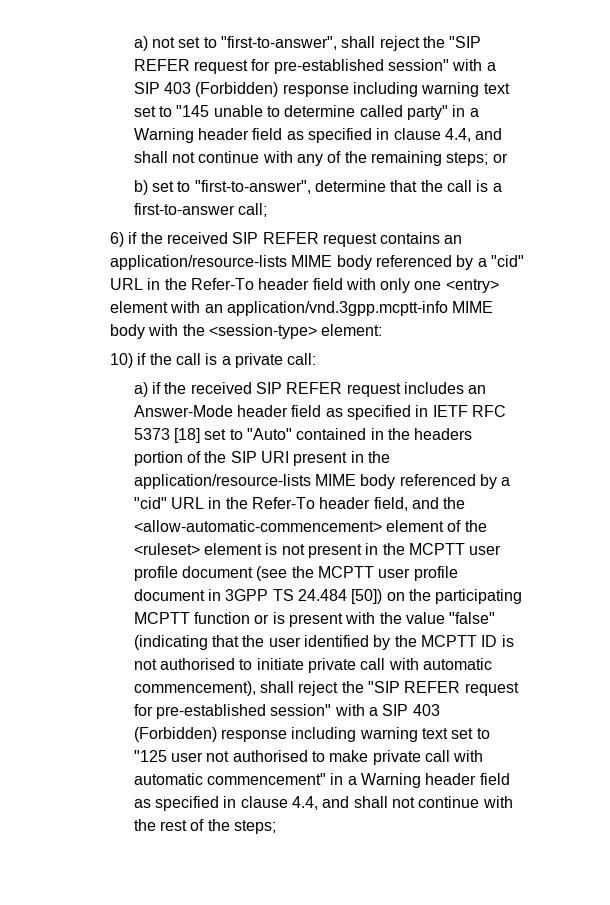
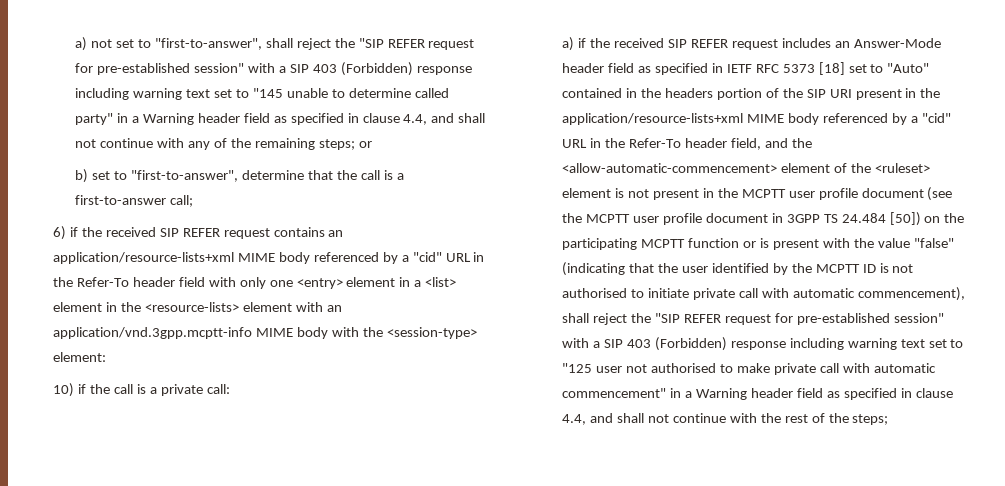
- 6) if the received SIP REFER request contains an application/resource-lists MIME body referenced by a "cid" URL in the Refer-To header field with only one <entry> element with an application/vnd.3gpp.mcptt-info MIME body with the <session-type> element:
+ 6) if the received SIP REFER request contains an application/resource-lists+xml MIME body referenced by a "cid" URL in the Refer-To header field with only one <entry> element in a <list> element in the <resource-lists> element with an application/vnd.3gpp.mcptt-info MIME body with the <session-type> element:
- a) if the received SIP REFER request includes an Answer-Mode header field as specified in IETF RFC 5373 [18] set to "Auto" contained in the headers portion of the SIP URI present in the application/resource-lists MIME body referenced by a "cid" URL in the Refer-To header field, and the <allow-automatic-commencement> element of the <ruleset> element is not present in the MCPTT user profile document (see the MCPTT user profile document in 3GPP TS 24.484 [50]) on the participating MCPTT function or is present with the value "false" (indicating that the user identified by the MCPTT ID is not authorised to initiate private call with automatic commencement), shall reject the "SIP REFER request for pre-established session" with a SIP 403 (Forbidden) response including warning text set to "125 user not authorised to make private call with automatic commencement" in a Warning header field as specified in clause 4.4, and shall not continue with the rest of the steps;
+ a) if the received SIP REFER request includes an Answer-Mode header field as specified in IETF RFC 5373 [18] set to "Auto" contained in the headers portion of the SIP URI present in the application/resource-lists+xml MIME body referenced by a "cid" URL in the Refer-To header field, and the <allow-automatic-commencement> element of the <ruleset> element is not present in the MCPTT user profile document (see the MCPTT user profile document in 3GPP TS 24.484 [50]) on the participating MCPTT function or is present with the value "false" (indicating that the user identified by the MCPTT ID is not authorised to initiate private call with automatic commencement), shall reject the "SIP REFER request for pre-established session" with a SIP 403 (Forbidden) response including warning text set to "125 user not authorised to make private call with automatic commencement" in a Warning header field as specified in clause 4.4, and shall not continue with the rest of the steps;

